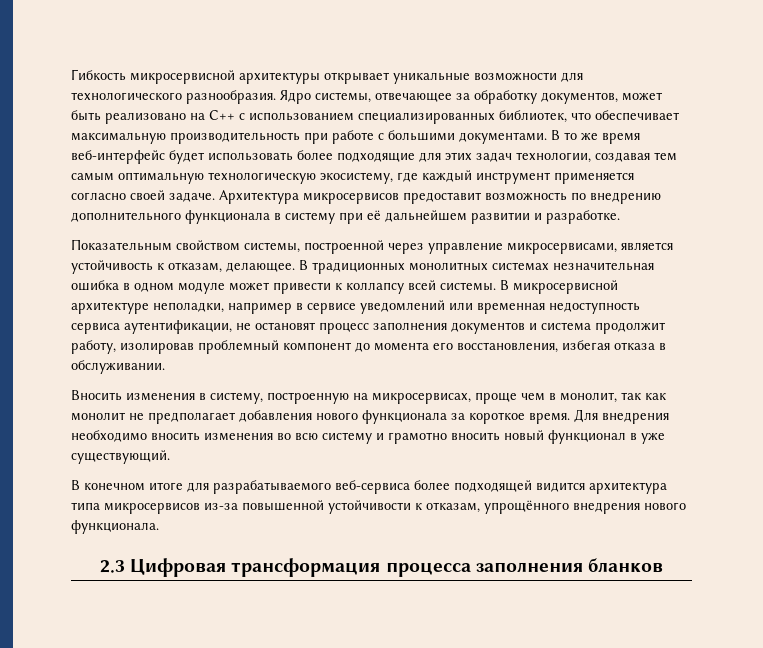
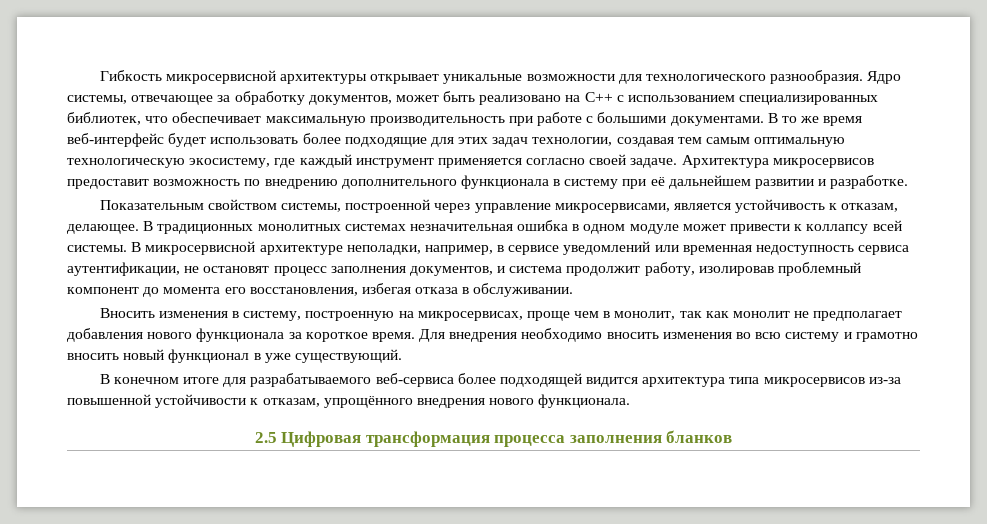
- В микросервисной архитектуре неполадки, например в сервисе уведомлений или временная недоступность сервиса аутентификации, не остановят процесс заполнения документов и система продолжит работу, изолировав проблемный компонент до момента его восстановления, избегая отказа в обслуживании.
+ В микросервисной архитектуре неполадки, например, в сервисе уведомлений или временная недоступность сервиса аутентификации, не остановят процесс заполнения документов, и система продолжит работу, изолировав проблемный компонент до момента его восстановления, избегая отказа в обслуживании.
- 2.3 Цифровая трансформация процесса заполнения бланков
+ 2.5 Цифровая трансформация процесса заполнения бланков

